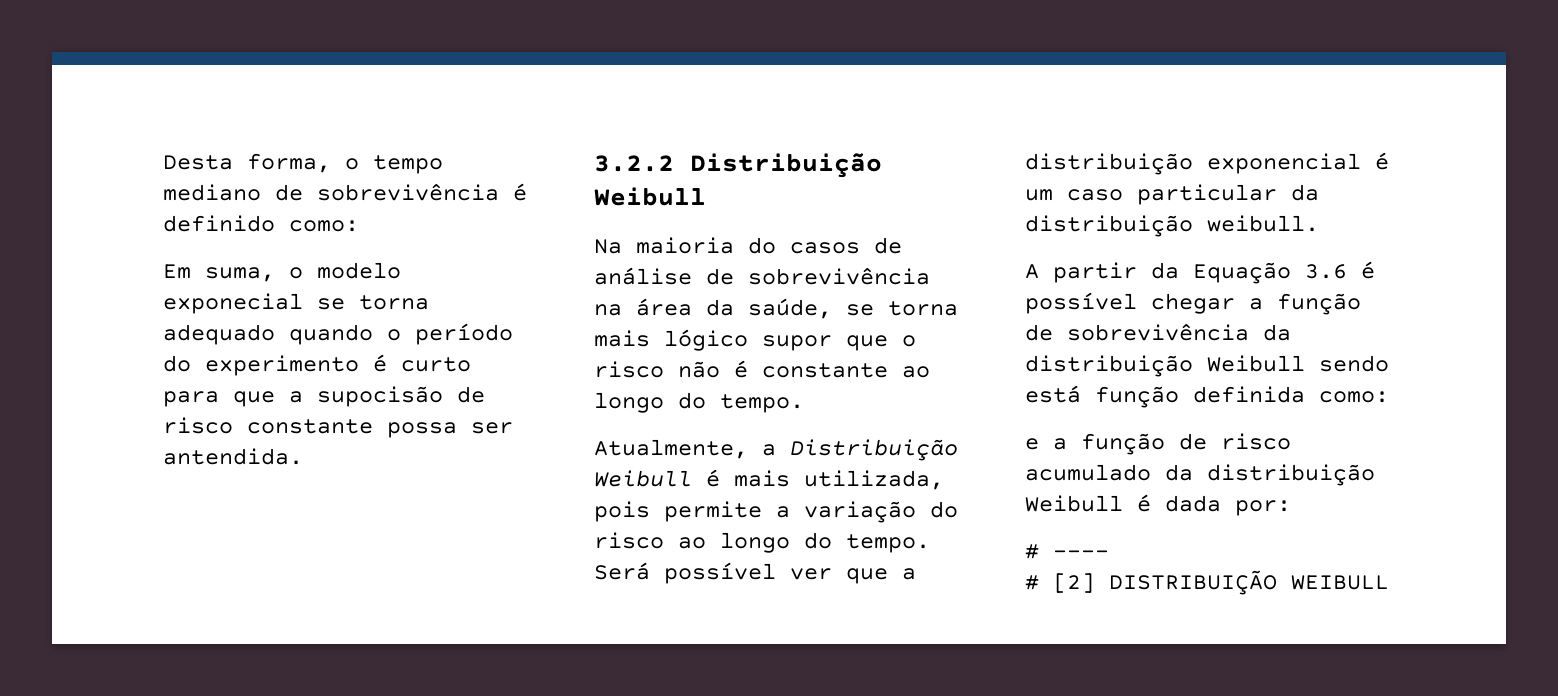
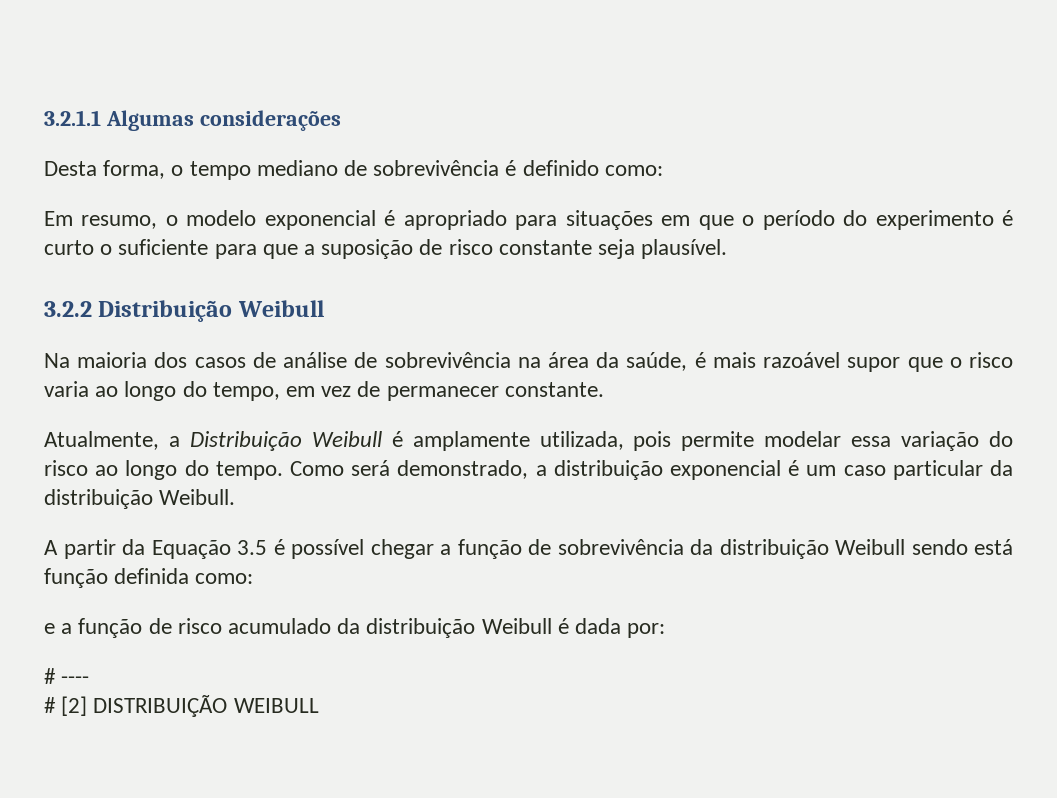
+ 3.2.1.1 Algumas considerações
- Em suma, o modelo exponecial se torna adequado quando o período do experimento é curto para que a supocisão de risco constante possa ser antendida.
+ Em resumo, o modelo exponencial é apropriado para situações em que o período do experimento é curto o suficiente para que a suposição de risco constante seja plausível.
- Na maioria do casos de análise de sobrevivência na área da saúde, se torna mais lógico supor que o risco não é constante ao longo do tempo.
+ Na maioria dos casos de análise de sobrevivência na área da saúde, é mais razoável supor que o risco varia ao longo do tempo, em vez de permanecer constante.
- Atualmente, a Distribuição Weibull é mais utilizada, pois permite a variação do risco ao longo do tempo.
+ Atualmente, a Distribuição Weibull é amplamente utilizada, pois permite modelar essa variação do risco ao longo do tempo.
- Será possível ver que a distribuição exponencial é um caso particular da distribuição weibull.
+ Como será demonstrado, a distribuição exponencial é um caso particular da distribuição Weibull.
- A partir da Equação 3.6 é possível chegar a função de sobrevivência da distribuição Weibull sendo está função definida como:
+ A partir da Equação 3.5 é possível chegar a função de sobrevivência da distribuição Weibull sendo está função definida como:

